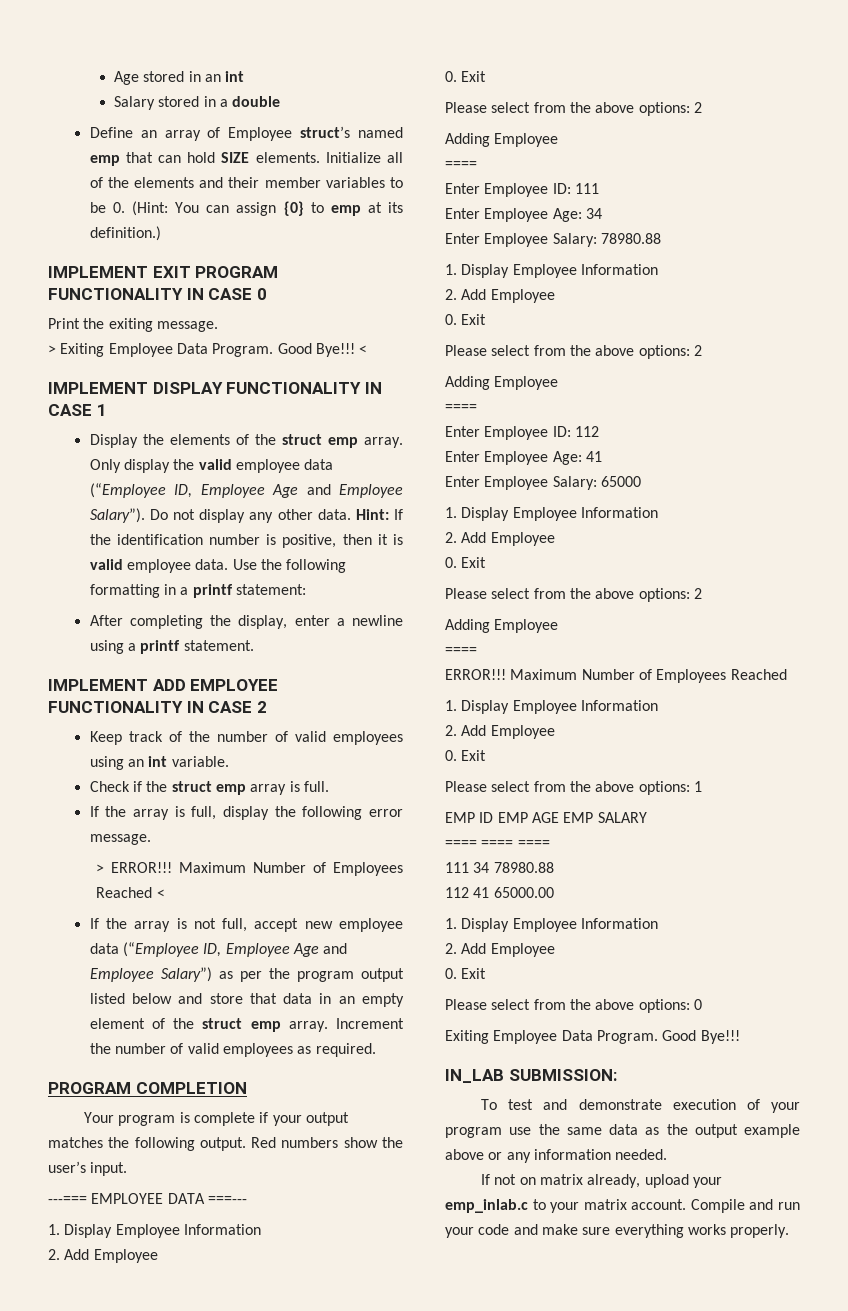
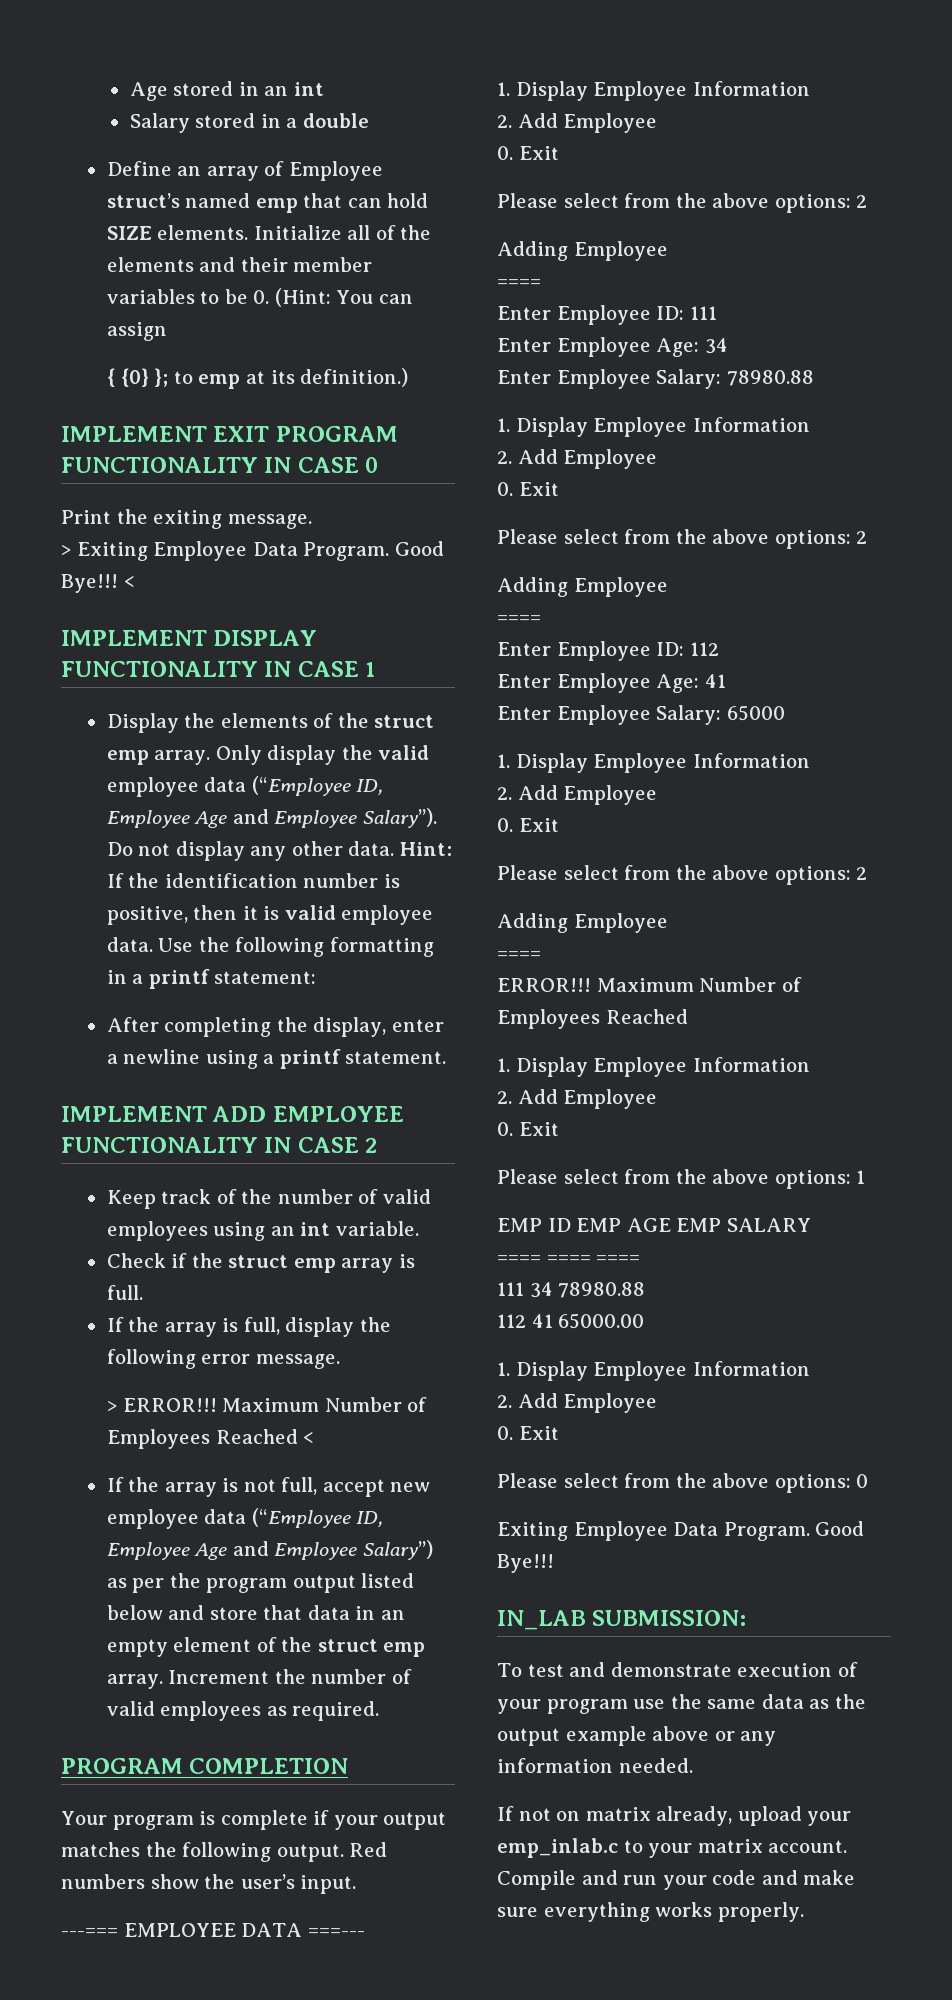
- Initialize all of the elements and their member variables to be 0. (Hint: You can assign {0} to emp at its definition.)
+ Initialize all of the elements and their member variables to be 0. (Hint: You can assign
+ { {0} }; to emp at its definition.)

